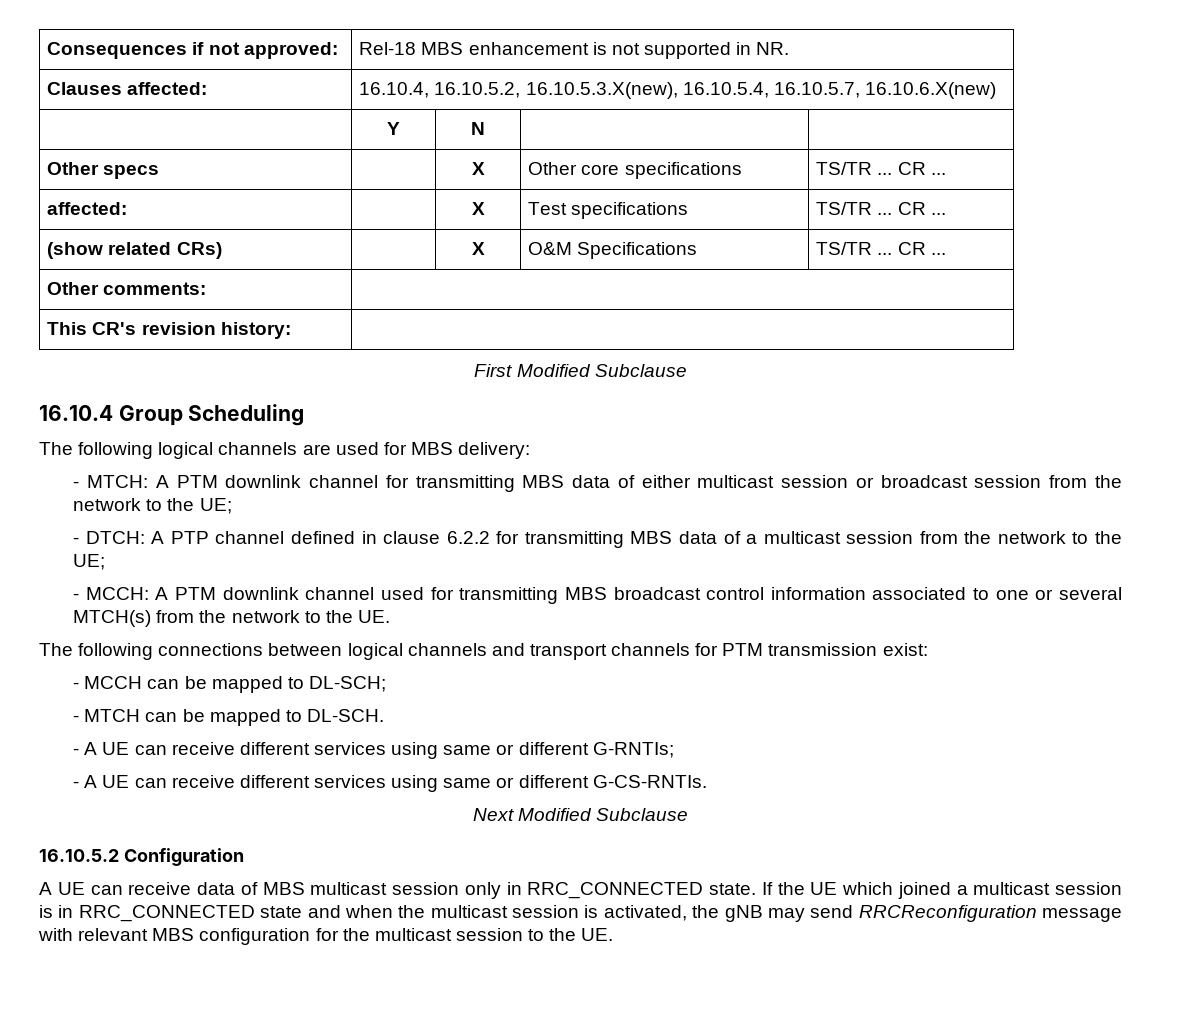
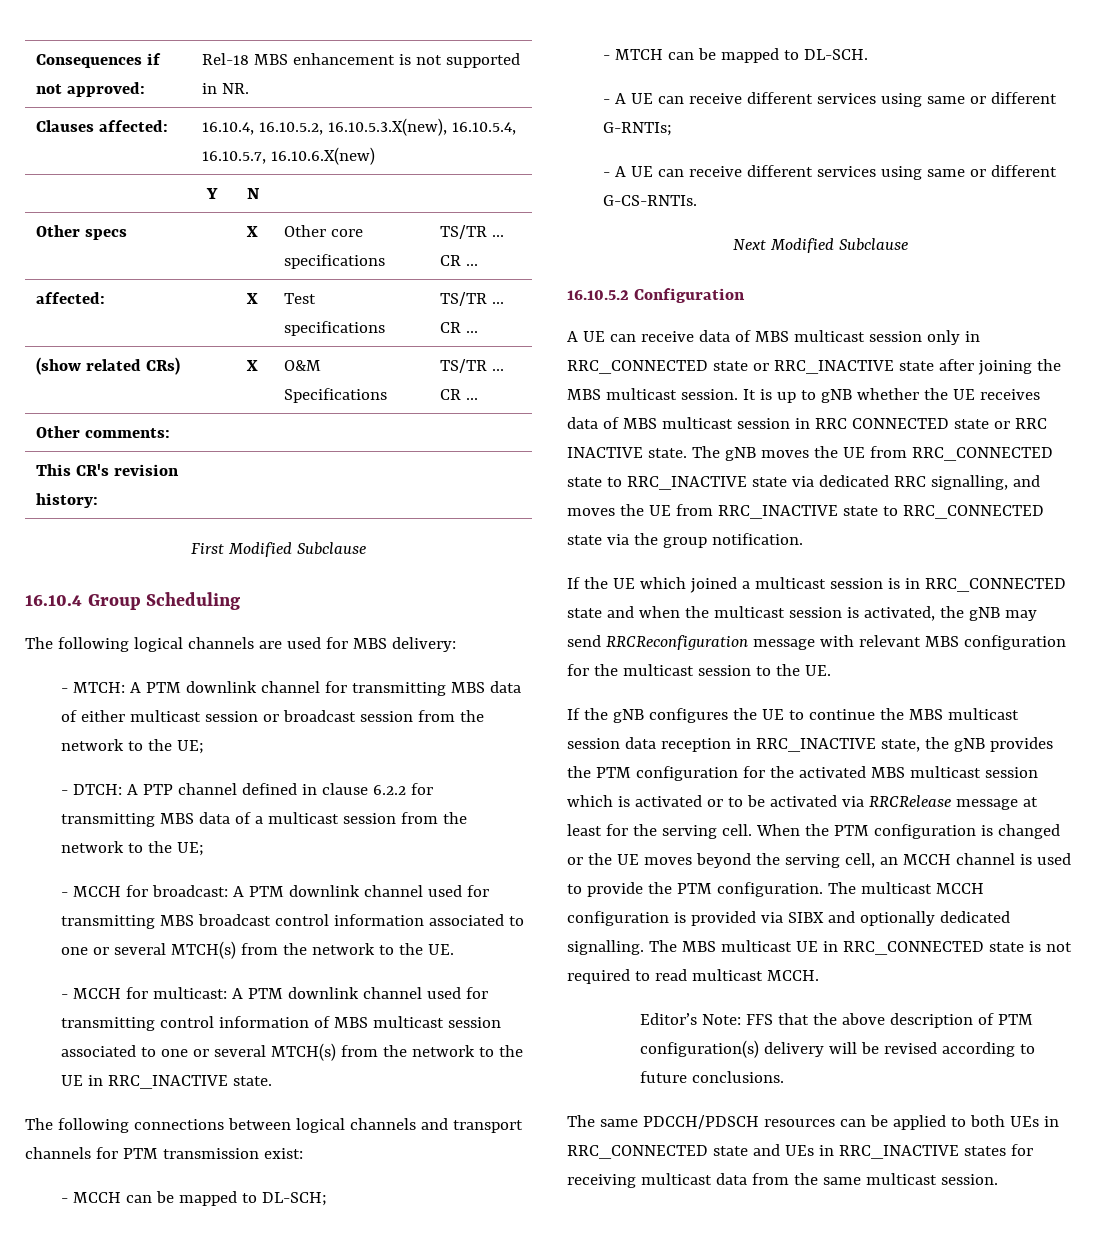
- - MCCH: A PTM downlink channel used for transmitting MBS broadcast control information associated to one or several MTCH(s) from the network to the UE.
+ - MCCH for broadcast: A PTM downlink channel used for transmitting MBS broadcast control information associated to one or several MTCH(s) from the network to the UE.
+ - MCCH for multicast: A PTM downlink channel used for transmitting control information of MBS multicast session associated to one or several MTCH(s) from the network to the UE in RRC_INACTIVE state.
- A UE can receive data of MBS multicast session only in RRC_CONNECTED state. If the UE which joined a multicast session is in RRC_CONNECTED state and when the multicast session is activated, the gNB may send RRCReconfiguration message with relevant MBS configuration for the multicast session to the UE.
+ A UE can receive data of MBS multicast session only in RRC_CONNECTED state or RRC_INACTIVE state after joining the MBS multicast session. It is up to gNB whether the UE receives data of MBS multicast session in RRC CONNECTED state or RRC INACTIVE state. The gNB moves the UE from RRC_CONNECTED state to RRC_INACTIVE state via dedicated RRC signalling, and moves the UE from RRC_INACTIVE state to RRC_CONNECTED state via the group notification.
+ If the UE which joined a multicast session is in RRC_CONNECTED state and when the multicast session is activated, the gNB may send RRCReconfiguration message with relevant MBS configuration for the multicast session to the UE.
+ If the gNB configures the UE to continue the MBS multicast session data reception in RRC_INACTIVE state, the gNB provides the PTM configuration for the activated MBS multicast session which is activated or to be activated via RRCRelease message at least for the serving cell. When the PTM configuration is changed or the UE moves beyond the serving cell, an MCCH channel is used to provide the PTM configuration. The multicast MCCH configuration is provided via SIBX and optionally dedicated signalling. The MBS multicast UE in RRC_CONNECTED state is not required to read multicast MCCH.
+ Editor’s Note: FFS that the above description of PTM configuration(s) delivery will be revised according to future conclusions.
+ The same PDCCH/PDSCH resources can be applied to both UEs in RRC_CONNECTED state and UEs in RRC_INACTIVE states for receiving multicast data from the same multicast session.

